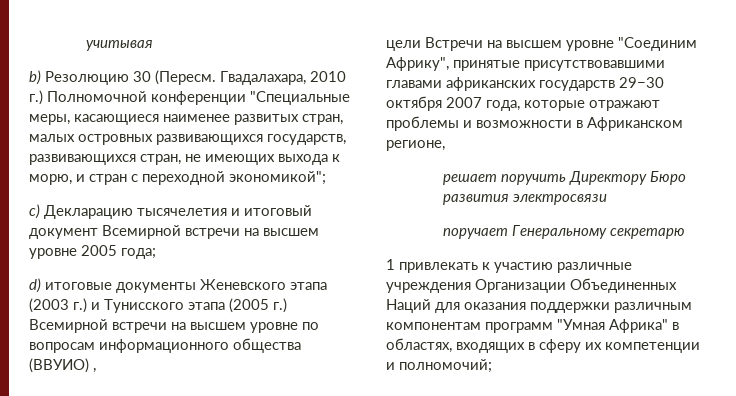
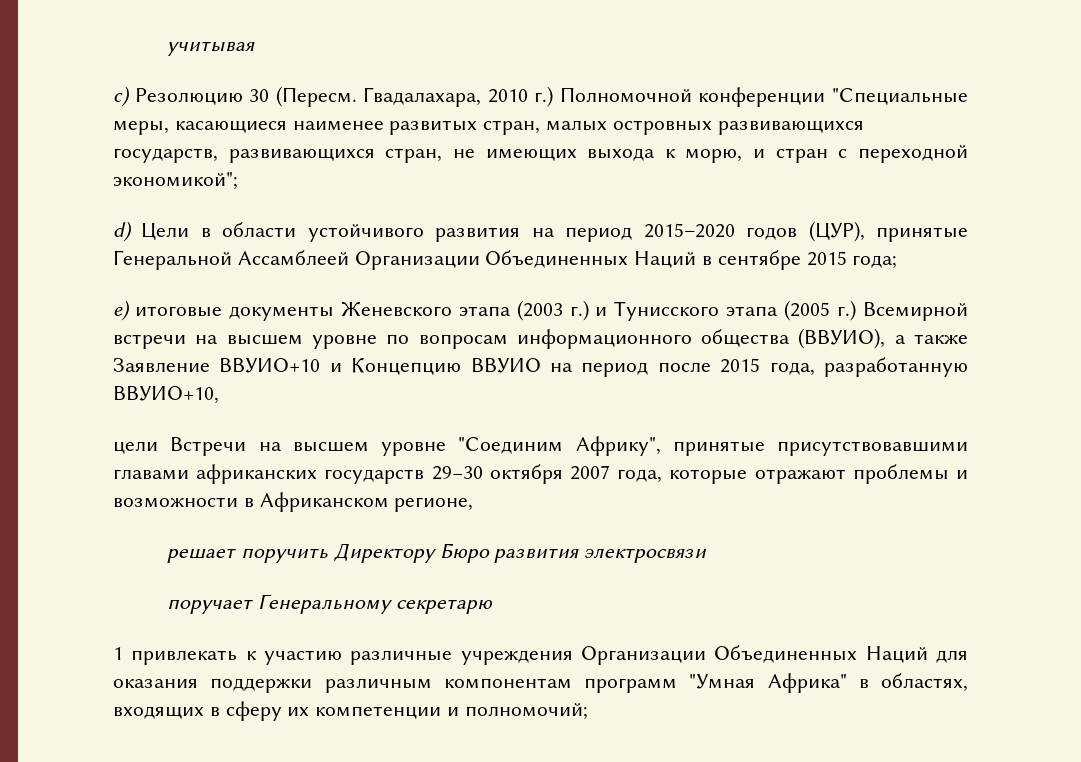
- b) Резолюцию 30 (Пересм.
+ c) Резолюцию 30 (Пересм.
- c) Декларацию тысячелетия и итоговый документ Всемирной встречи на высшем уровне 2005 года;
+ d) Цели в области устойчивого развития на период 2015–2020 годов (ЦУР), принятые Генеральной Ассамблеей Организации Объединенных Наций в сентябре 2015 года;
- d) итоговые документы Женевского этапа (2003 г.) и Тунисского этапа (2005 г.) Всемирной встречи на высшем уровне по вопросам информационного общества (ВВУИО) ,
+ e) итоговые документы Женевского этапа (2003 г.) и Тунисского этапа (2005 г.) Всемирной встречи на высшем уровне по вопросам информационного общества (ВВУИО), а также Заявление ВВУИО+10 и Концепцию ВВУИО на период после 2015 года, разработанную ВВУИО+10,

